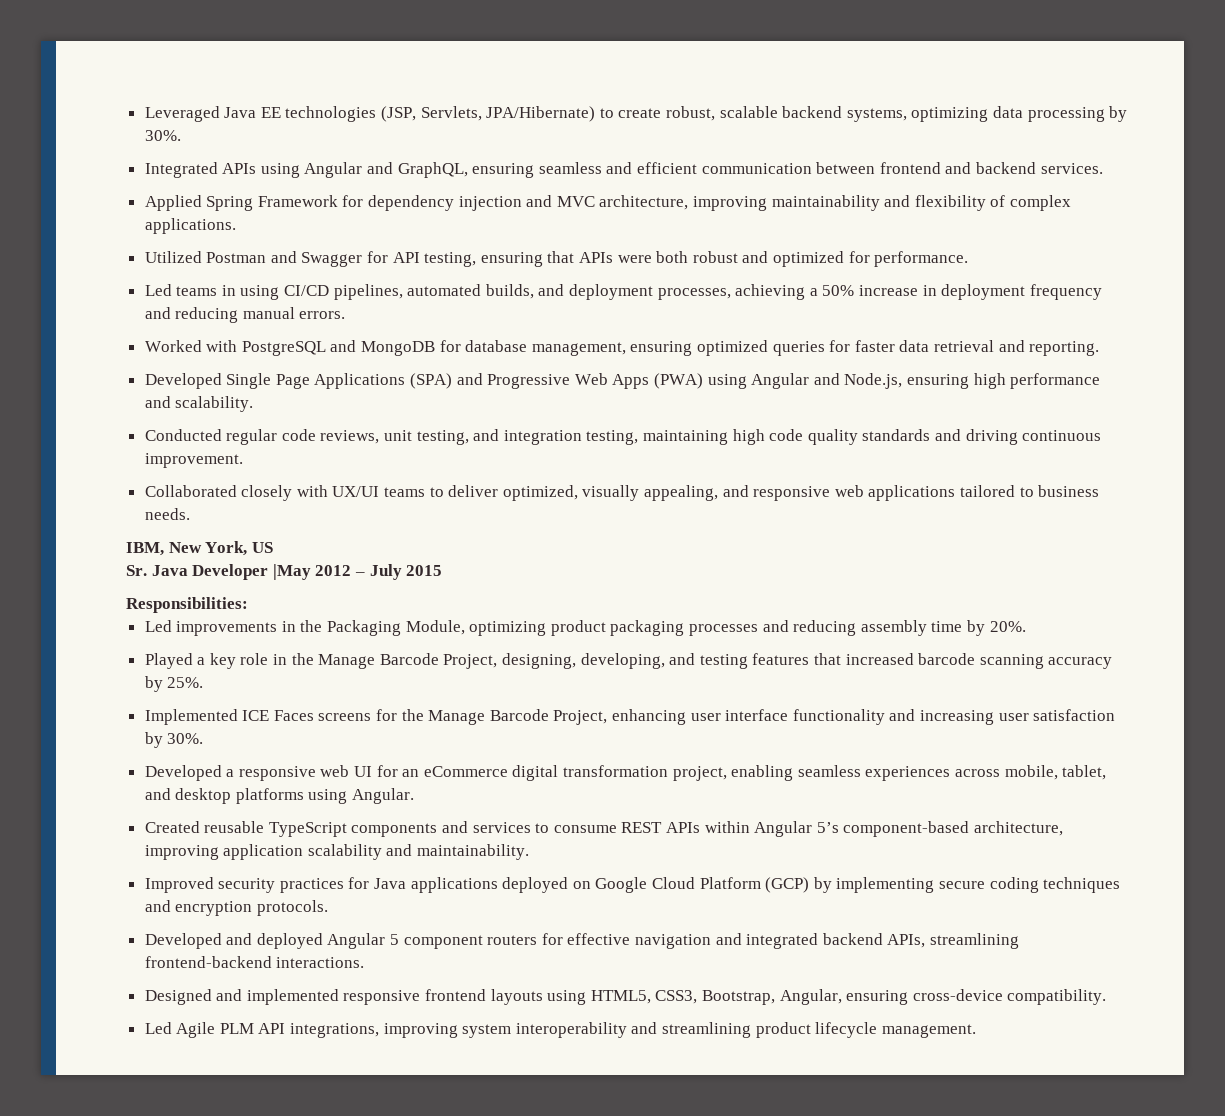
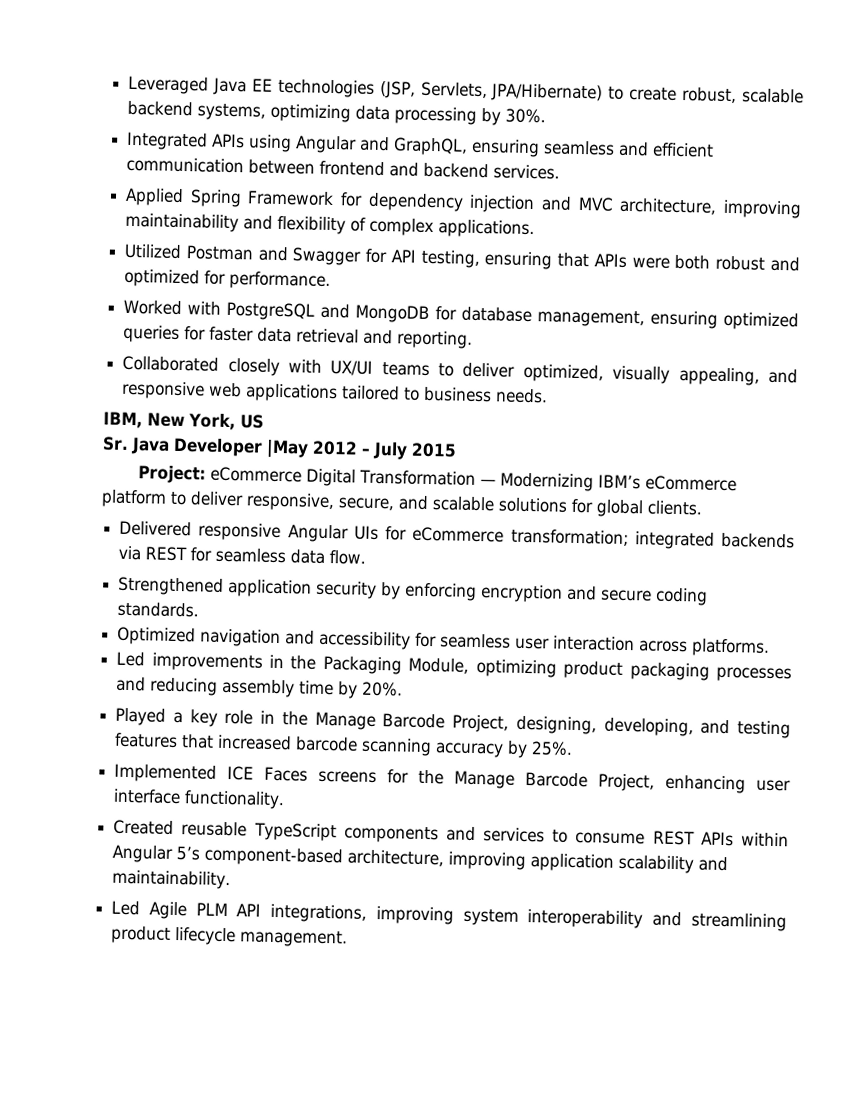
- Led teams in using CI/CD pipelines, automated builds, and deployment processes, achieving a 50% increase in deployment frequency and reducing manual errors.
- Developed Single Page Applications (SPA) and Progressive Web Apps (PWA) using Angular and Node.js, ensuring high performance and scalability.
- Conducted regular code reviews, unit testing, and integration testing, maintaining high code quality standards and driving continuous improvement.
- Responsibilities:
+ Project: eCommerce Digital Transformation — Modernizing IBM’s eCommerce platform to deliver responsive, secure, and scalable solutions for global clients.
+ Delivered responsive Angular UIs for eCommerce transformation; integrated backends via REST for seamless data flow.
+ Strengthened application security by enforcing encryption and secure coding standards.
+ Optimized navigation and accessibility for seamless user interaction across platforms.
- Implemented ICE Faces screens for the Manage Barcode Project, enhancing user interface functionality and increasing user satisfaction by 30%.
- Developed a responsive web UI for an eCommerce digital transformation project, enabling seamless experiences across mobile, tablet, and desktop platforms using Angular.
+ Implemented ICE Faces screens for the Manage Barcode Project, enhancing user interface functionality.
- Improved security practices for Java applications deployed on Google Cloud Platform (GCP) by implementing secure coding techniques and encryption protocols.
- Developed and deployed Angular 5 component routers for effective navigation and integrated backend APIs, streamlining frontend-backend interactions.
- Designed and implemented responsive frontend layouts using HTML5, CSS3, Bootstrap, Angular, ensuring cross-device compatibility.

